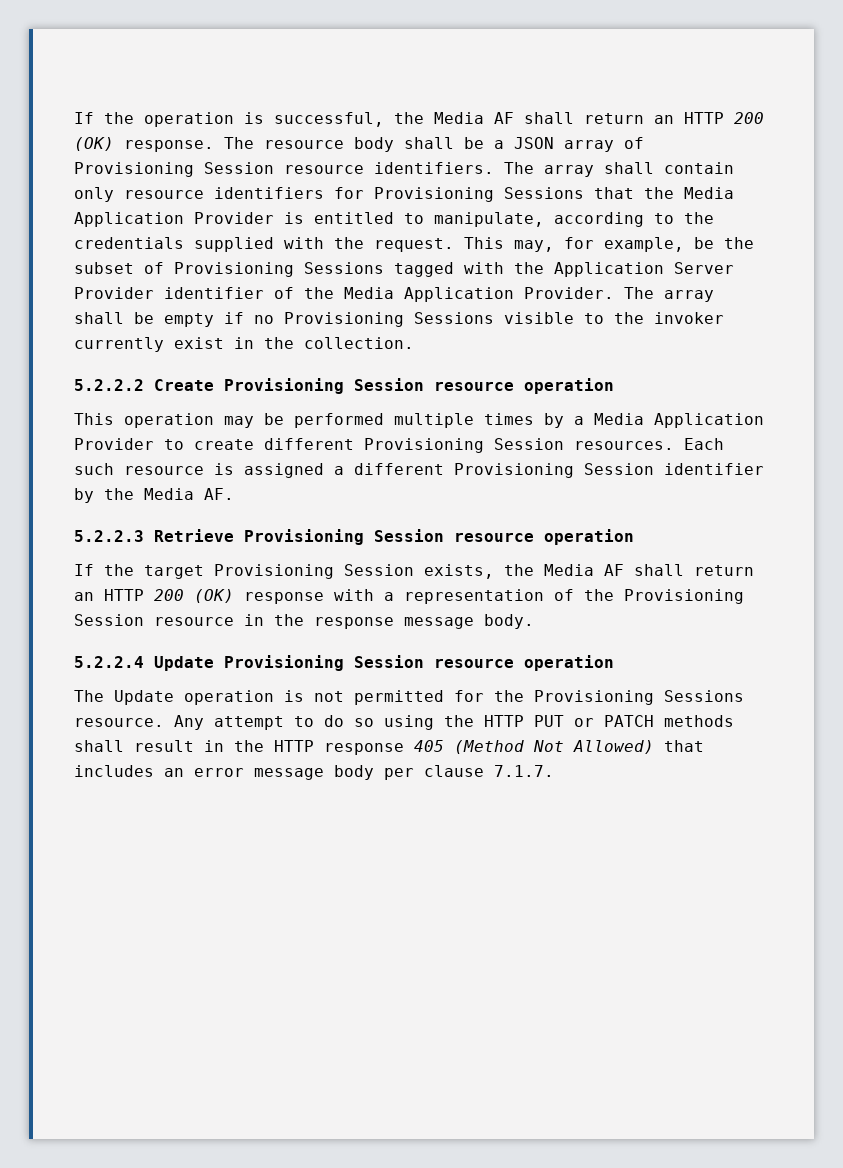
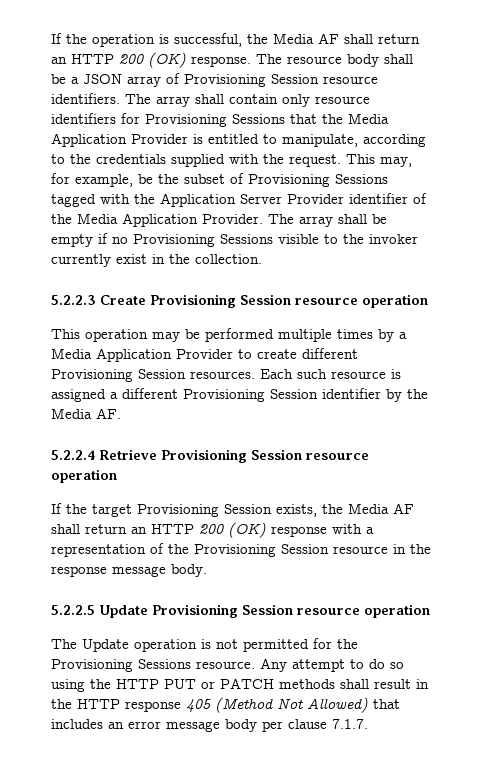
- 5.2.2.2 Create Provisioning Session resource operation
+ 5.2.2.3 Create Provisioning Session resource operation
- 5.2.2.3 Retrieve Provisioning Session resource operation
+ 5.2.2.4 Retrieve Provisioning Session resource operation
- 5.2.2.4 Update Provisioning Session resource operation
+ 5.2.2.5 Update Provisioning Session resource operation

